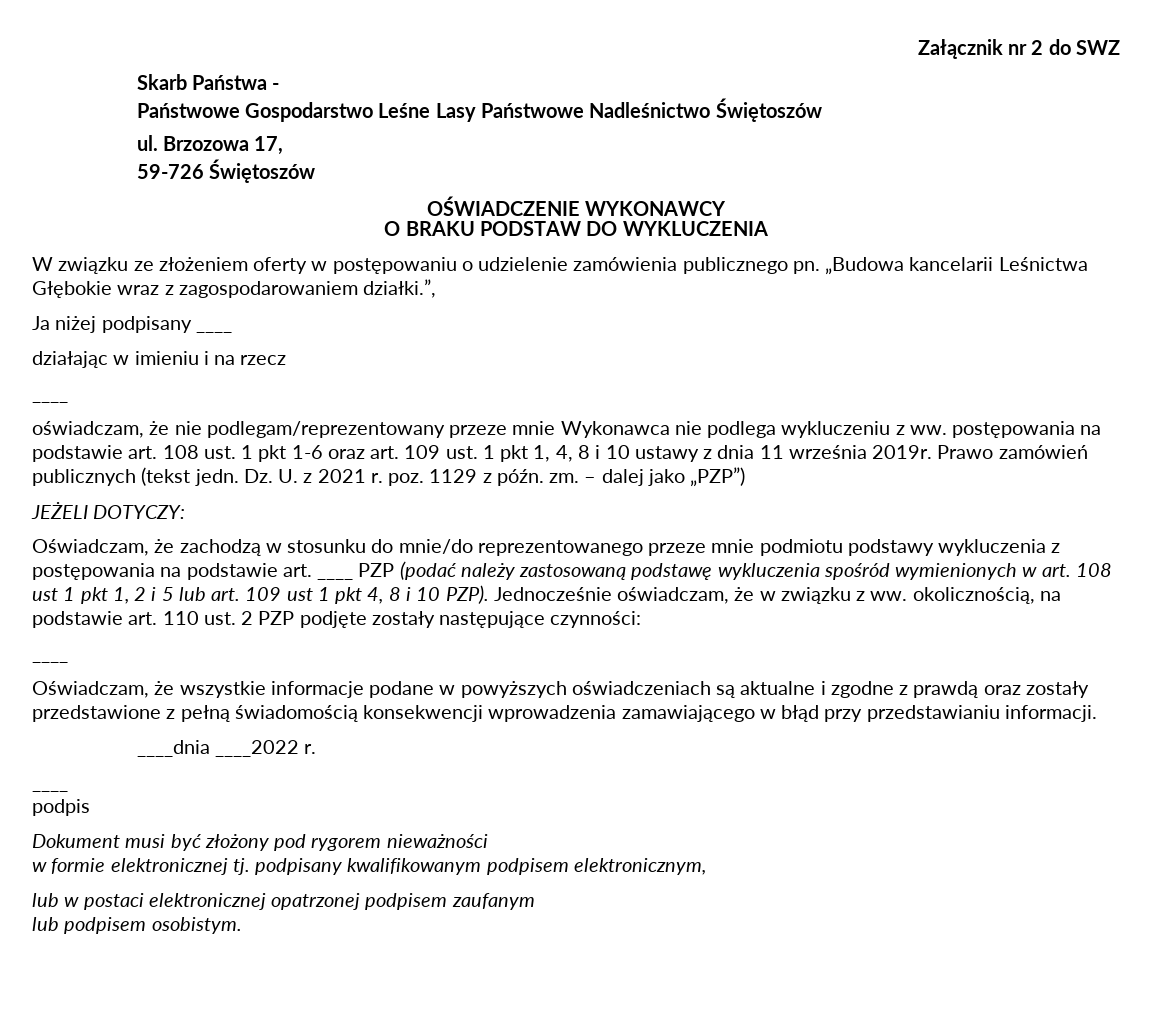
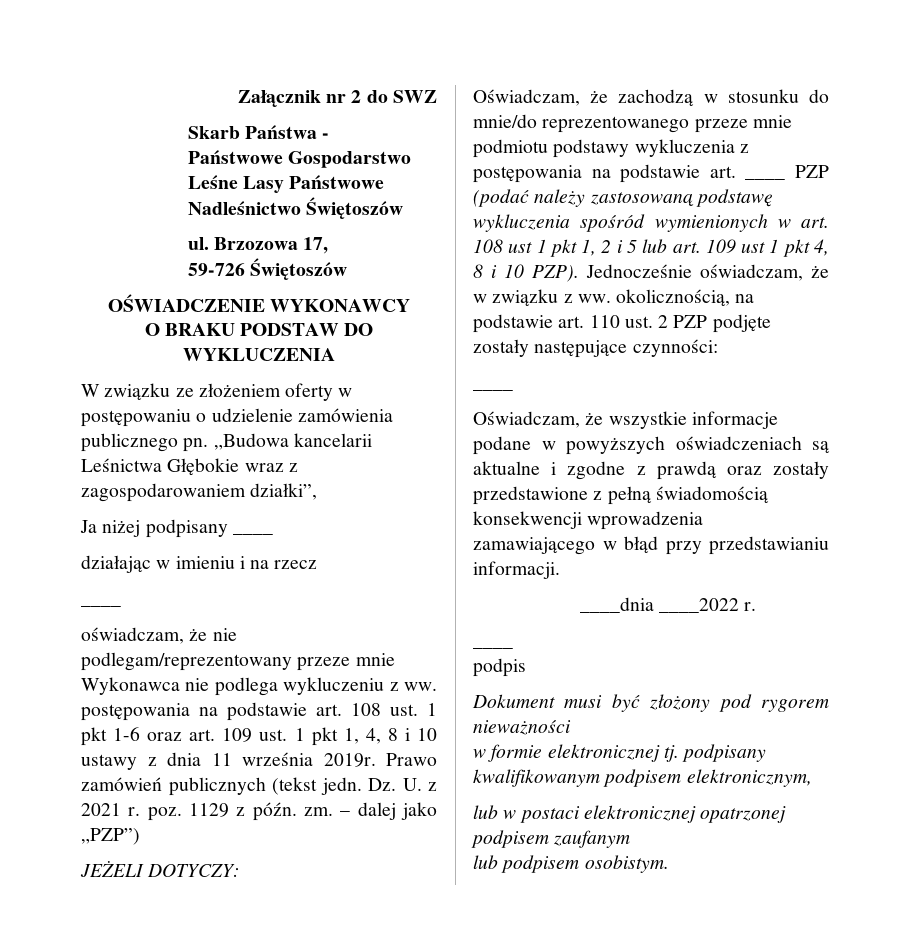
- „Budowa kancelarii Leśnictwa Głębokie wraz z zagospodarowaniem działki.”,
+ „Budowa kancelarii Leśnictwa Głębokie wraz z zagospodarowaniem działki”,

